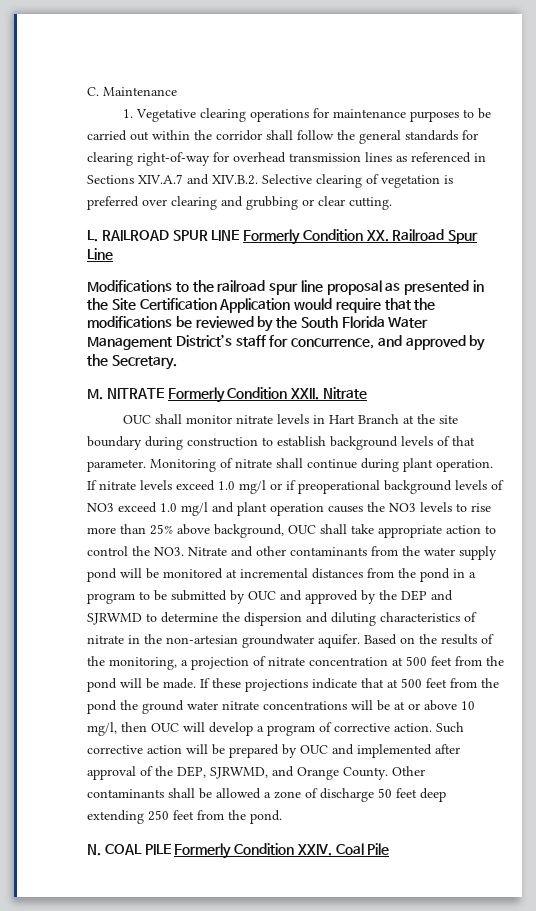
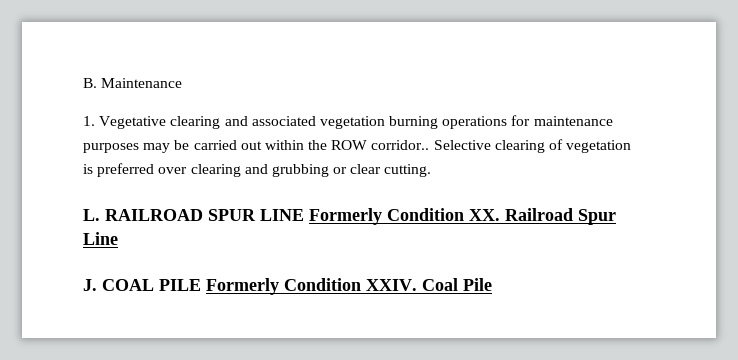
- C. Maintenance
+ B. Maintenance
- 1. Vegetative clearing operations for maintenance purposes to be carried out within the corridor shall follow the general standards for clearing right-of-way for overhead transmission lines as referenced in Sections XIV.A.7 and XIV.B.2. Selective clearing of vegetation is preferred over clearing and grubbing or clear cutting.
+ 1. Vegetative clearing and associated vegetation burning operations for maintenance purposes may be carried out within the ROW corridor.. Selective clearing of vegetation is preferred over clearing and grubbing or clear cutting.
- Modifications to the railroad spur line proposal as presented in the Site Certification Application would require that the modifications be reviewed by the South Florida Water Management District’s staff for concurrence, and approved by the Secretary.
- M. NITRATE Formerly Condition XXII. Nitrate
- OUC shall monitor nitrate levels in Hart Branch at the site boundary during construction to establish background levels of that parameter. Monitoring of nitrate shall continue during plant operation. If nitrate levels exceed 1.0 mg/l or if preoperational background levels of NO3 exceed 1.0 mg/l and plant operation causes the NO3 levels to rise more than 25% above background, OUC shall take appropriate action to control the NO3. Nitrate and other contaminants from the water supply pond will be monitored at incremental distances from the pond in a program to be submitted by OUC and approved by the DEP and SJRWMD to determine the dispersion and diluting characteristics of nitrate in the non-artesian groundwater aquifer. Based on the results of the monitoring, a projection of nitrate concentration at 500 feet from the pond will be made. If these projections indicate that at 500 feet from the pond the ground water nitrate concentrations will be at or above 10 mg/l, then OUC will develop a program of corrective action. Such corrective action will be prepared by OUC and implemented after approval of the DEP, SJRWMD, and Orange County. Other contaminants shall be allowed a zone of discharge 50 feet deep extending 250 feet from the pond.
- N. COAL PILE Formerly Condition XXIV.
+ J. COAL PILE Formerly Condition XXIV.

